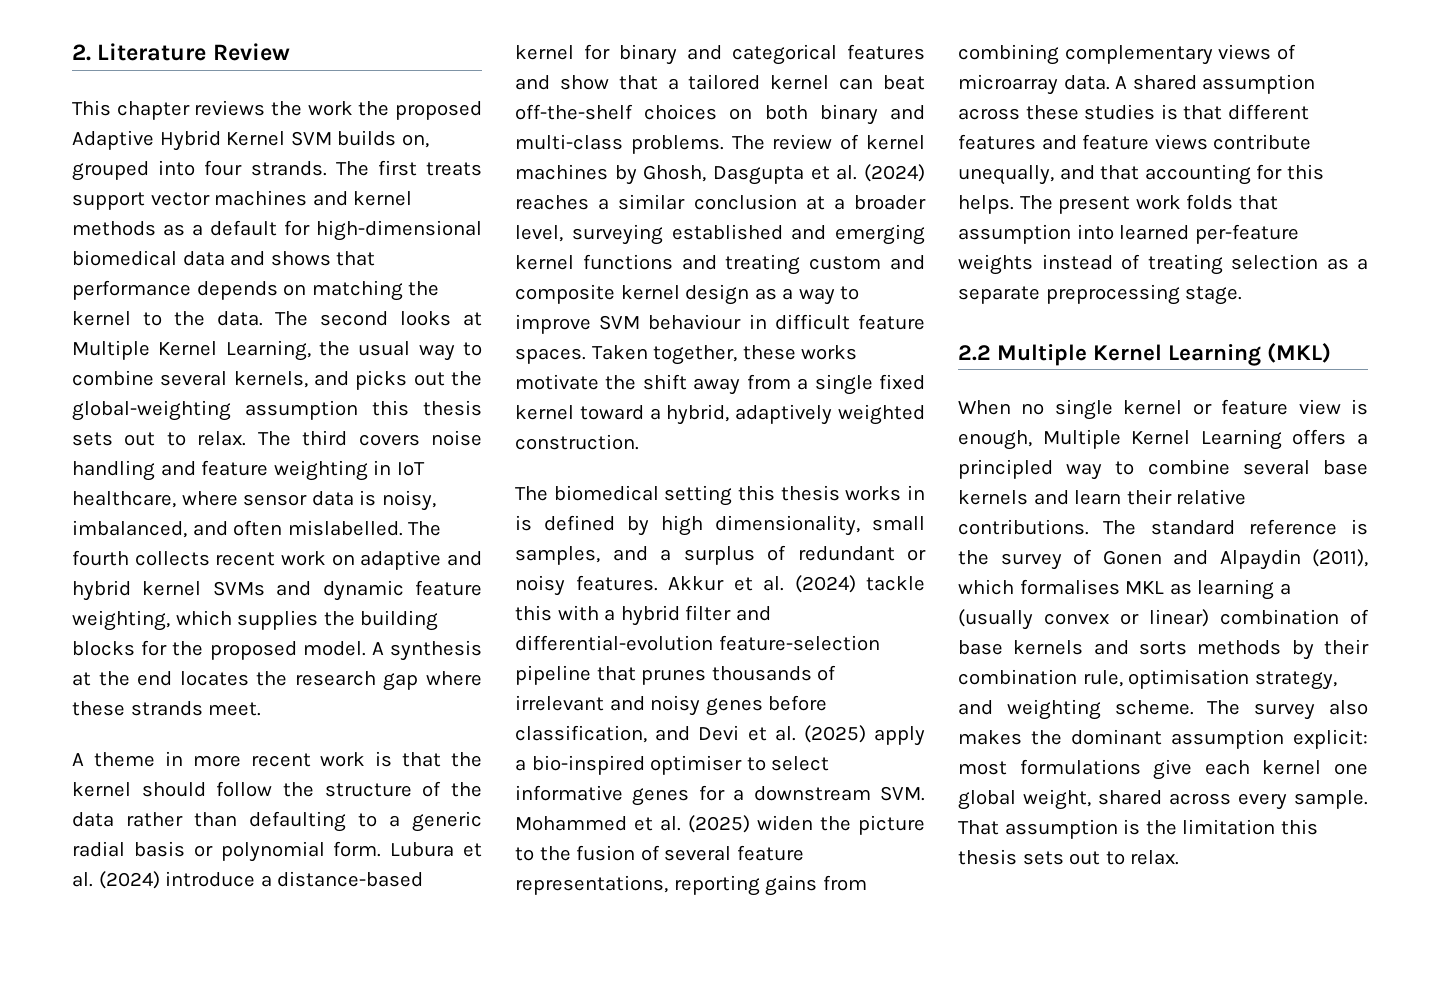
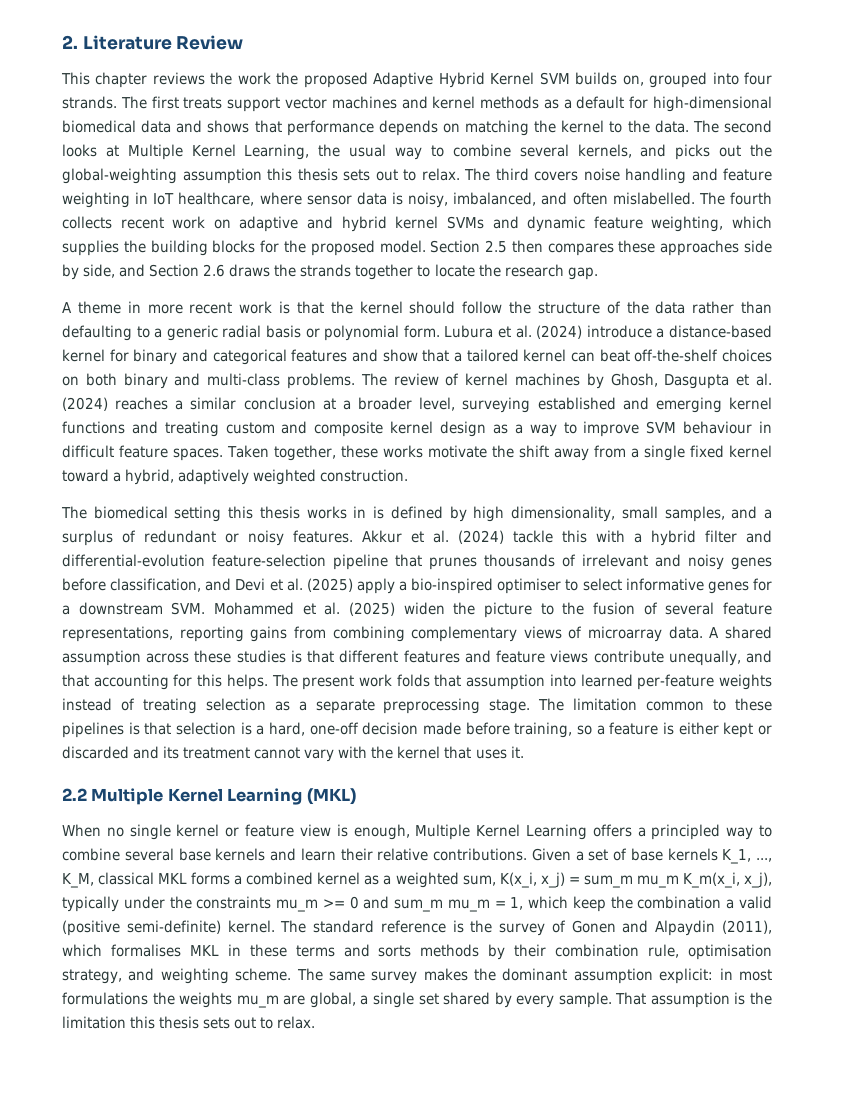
- A synthesis at the end locates the research gap where these strands meet.
+ Section 2.5 then compares these approaches side by side, and Section 2.6 draws the strands together to locate the research gap.
+ The limitation common to these pipelines is that selection is a hard, one-off decision made before training, so a feature is either kept or discarded and its treatment cannot vary with the kernel that uses it.
+ Given a set of base kernels K_1, ..., K_M, classical MKL forms a combined kernel as a weighted sum, K(x_i, x_j) = sum_m mu_m K_m(x_i, x_j), typically under the constraints mu_m >= 0 and sum_m mu_m = 1, which keep the combination a valid (positive semi-definite) kernel.
- The standard reference is the survey of Gonen and Alpaydin (2011), which formalises MKL as learning a (usually convex or linear) combination of base kernels and sorts methods by their combination rule, optimisation strategy, and weighting scheme.
+ The standard reference is the survey of Gonen and Alpaydin (2011), which formalises MKL in these terms and sorts methods by their combination rule, optimisation strategy, and weighting scheme.
- The survey also makes the dominant assumption explicit: most formulations give each kernel one global weight, shared across every sample.
+ The same survey makes the dominant assumption explicit: in most formulations the weights mu_m are global, a single set shared by every sample.

